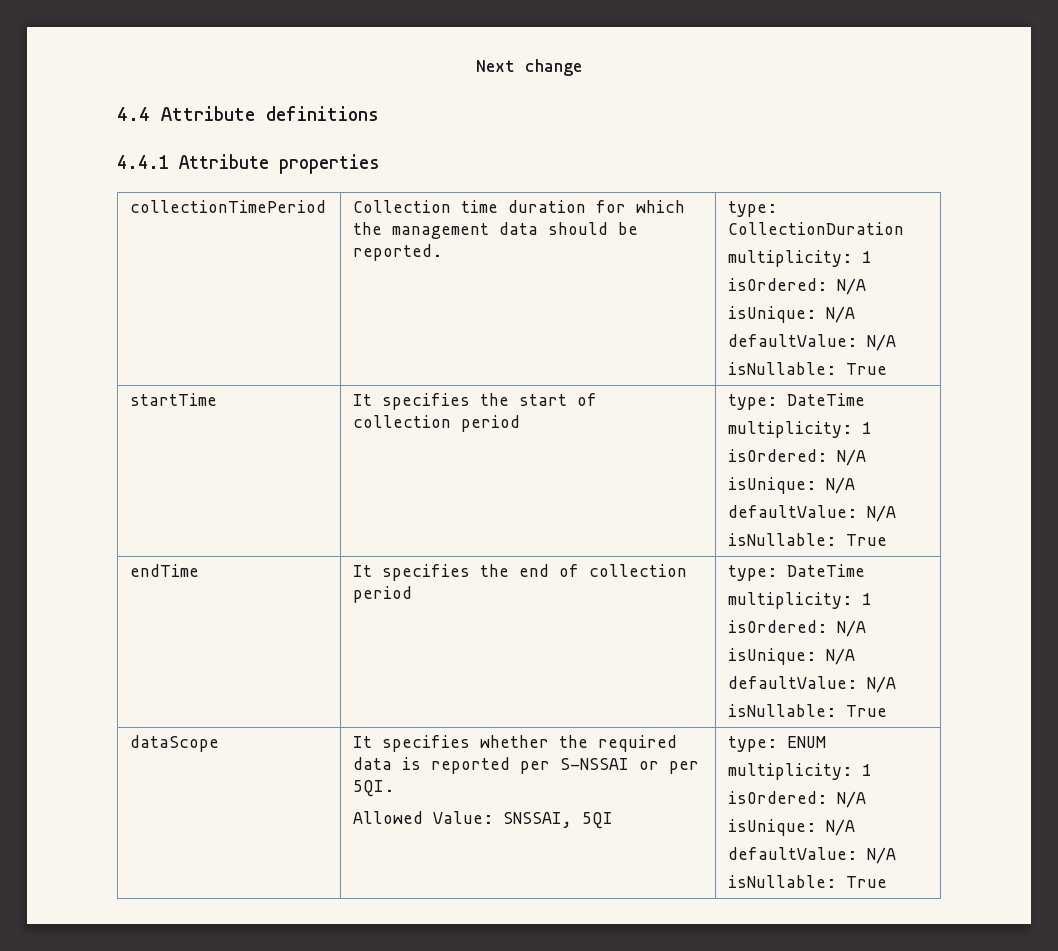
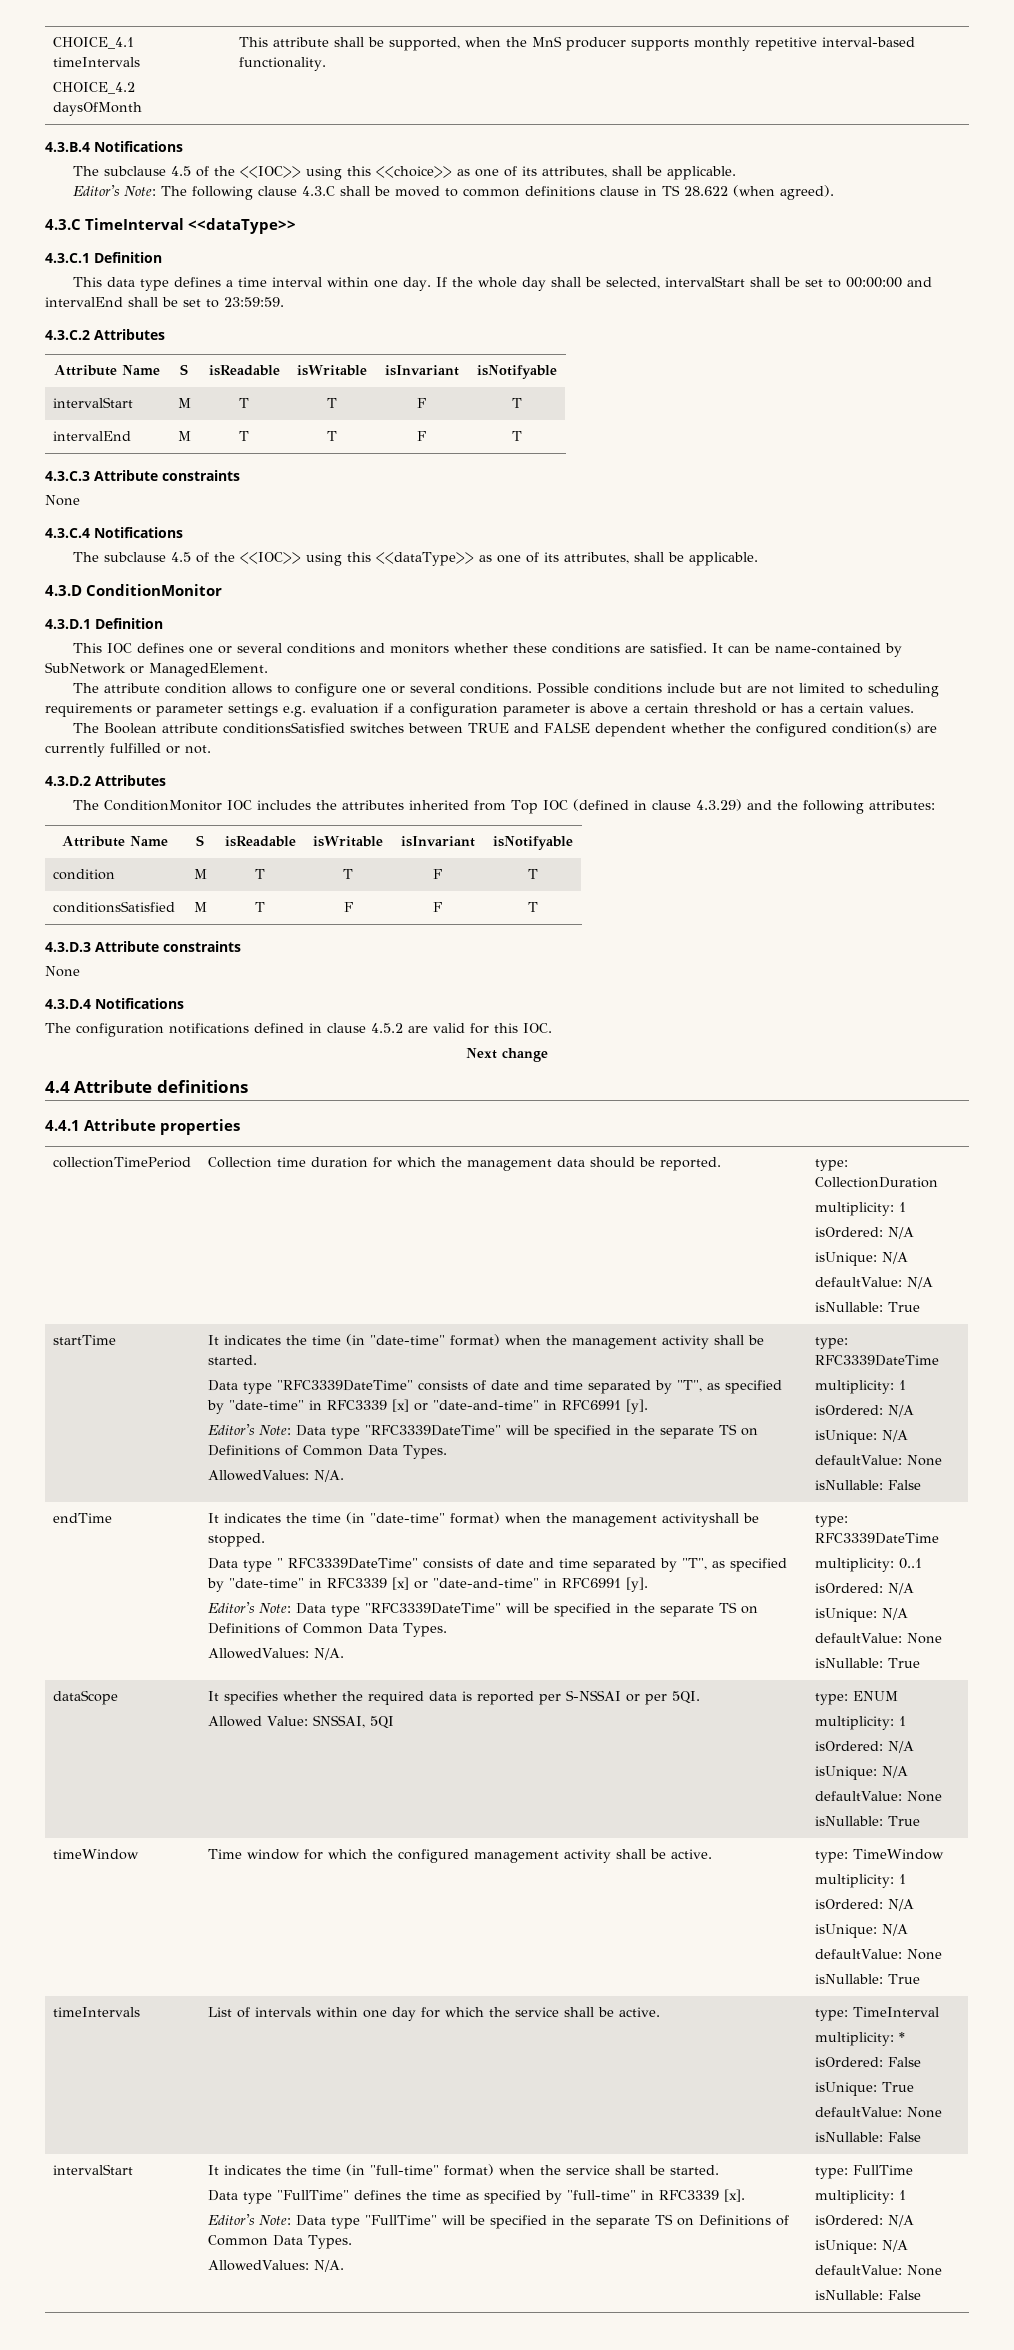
+ CHOICE_4.1 timeIntervals
+ CHOICE_4.2 daysOfMonth | This attribute shall be supported, when the MnS producer supports monthly repetitive interval-based functionality.
+ 4.3.B.4 Notifications
+ The subclause 4.5 of the <<IOC>> using this <<choice>> as one of its attributes, shall be applicable.
+ Editor's Note: The following clause 4.3.C shall be moved to common definitions clause in TS 28.622 (when agreed).
+ 4.3.C TimeInterval <<dataType>>
+ 4.3.C.1 Definition
+ This data type defines a time interval within one day. If the whole day shall be selected, intervalStart shall be set to 00:00:00 and intervalEnd shall be set to 23:59:59.
+ 4.3.C.2 Attributes
+ Attribute Name | S | isReadable | isWritable | isInvariant | isNotifyable
+ intervalStart | M | T | T | F | T
+ intervalEnd | M | T | T | F | T
+ 4.3.C.3 Attribute constraints
+ None
+ 4.3.C.4 Notifications
+ The subclause 4.5 of the <<IOC>> using this <<dataType>> as one of its attributes, shall be applicable.
+ 4.3.D ConditionMonitor
+ 4.3.D.1 Definition
+ This IOC defines one or several conditions and monitors whether these conditions are satisfied. It can be name-contained by SubNetwork or ManagedElement.
+ The attribute condition allows to configure one or several conditions. Possible conditions include but are not limited to scheduling requirements or parameter settings e.g. evaluation if a configuration parameter is above a certain threshold or has a certain values.
+ The Boolean attribute conditionsSatisfied switches between TRUE and FALSE dependent whether the configured condition(s) are currently fulfilled or not.
+ 4.3.D.2 Attributes
+ The ConditionMonitor IOC includes the attributes inherited from Top IOC (defined in clause 4.3.29) and the following attributes:
+ Attribute Name | S | isReadable | isWritable | isInvariant | isNotifyable
+ condition | M | T | T | F | T
+ conditionsSatisfied | M | T | F | F | T
+ 4.3.D.3 Attribute constraints
+ None
+ 4.3.D.4 Notifications
+ The configuration notifications defined in clause 4.5.2 are valid for this IOC.
- It specifies the start of collection period | type: DateTime
+ It indicates the time (in "date-time" format) when the management activity shall be started.
+ Data type "RFC3339DateTime" consists of date and time separated by "T", as specified by "date-time" in RFC3339 [x] or "date-and-time" in RFC6991 [y].
+ Editor's Note: Data type "RFC3339DateTime" will be specified in the separate TS on Definitions of Common Data Types.
+ AllowedValues: N/A. | type: RFC3339DateTime
  multiplicity: 1
  isOrdered: N/A
  isUnique: N/A
- defaultValue: N/A
- isNullable: True
+ defaultValue: None
+ isNullable: False
- It specifies the end of collection period | type: DateTime
- multiplicity: 1
+ It indicates the time (in "date-time" format) when the management activityshall be stopped.
+ Data type " RFC3339DateTime" consists of date and time separated by "T", as specified by "date-time" in RFC3339 [x] or "date-and-time" in RFC6991 [y].
+ Editor's Note: Data type "RFC3339DateTime" will be specified in the separate TS on Definitions of Common Data Types.
+ AllowedValues: N/A. | type: RFC3339DateTime
+ multiplicity: 0..1
  isOrdered: N/A
  isUnique: N/A
- defaultValue: N/A
+ defaultValue: None
  dataScope | It specifies whether the required data is reported per S-NSSAI or per 5QI.
  Allowed Value: SNSSAI, 5QI | type: ENUM
  multiplicity: 1
  isOrdered: N/A
  isUnique: N/A
- defaultValue: N/A
+ defaultValue: None
  isNullable: True
+ timeWindow | Time window for which the configured management activity shall be active. | type: TimeWindow
+ multiplicity: 1
+ isOrdered: N/A
+ isUnique: N/A
+ defaultValue: None
+ isNullable: True
+ timeIntervals | List of intervals within one day for which the service shall be active. | type: TimeInterval
+ multiplicity: *
+ isOrdered: False
+ isUnique: True
+ defaultValue: None
+ isNullable: False
+ intervalStart | It indicates the time (in "full-time" format) when the service shall be started.
+ Data type "FullTime" defines the time as specified by "full-time" in RFC3339 [x].
+ Editor's Note: Data type "FullTime" will be specified in the separate TS on Definitions of Common Data Types.
+ AllowedValues: N/A. | type: FullTime
+ multiplicity: 1
+ isOrdered: N/A
+ isUnique: N/A
+ defaultValue: None
+ isNullable: False

